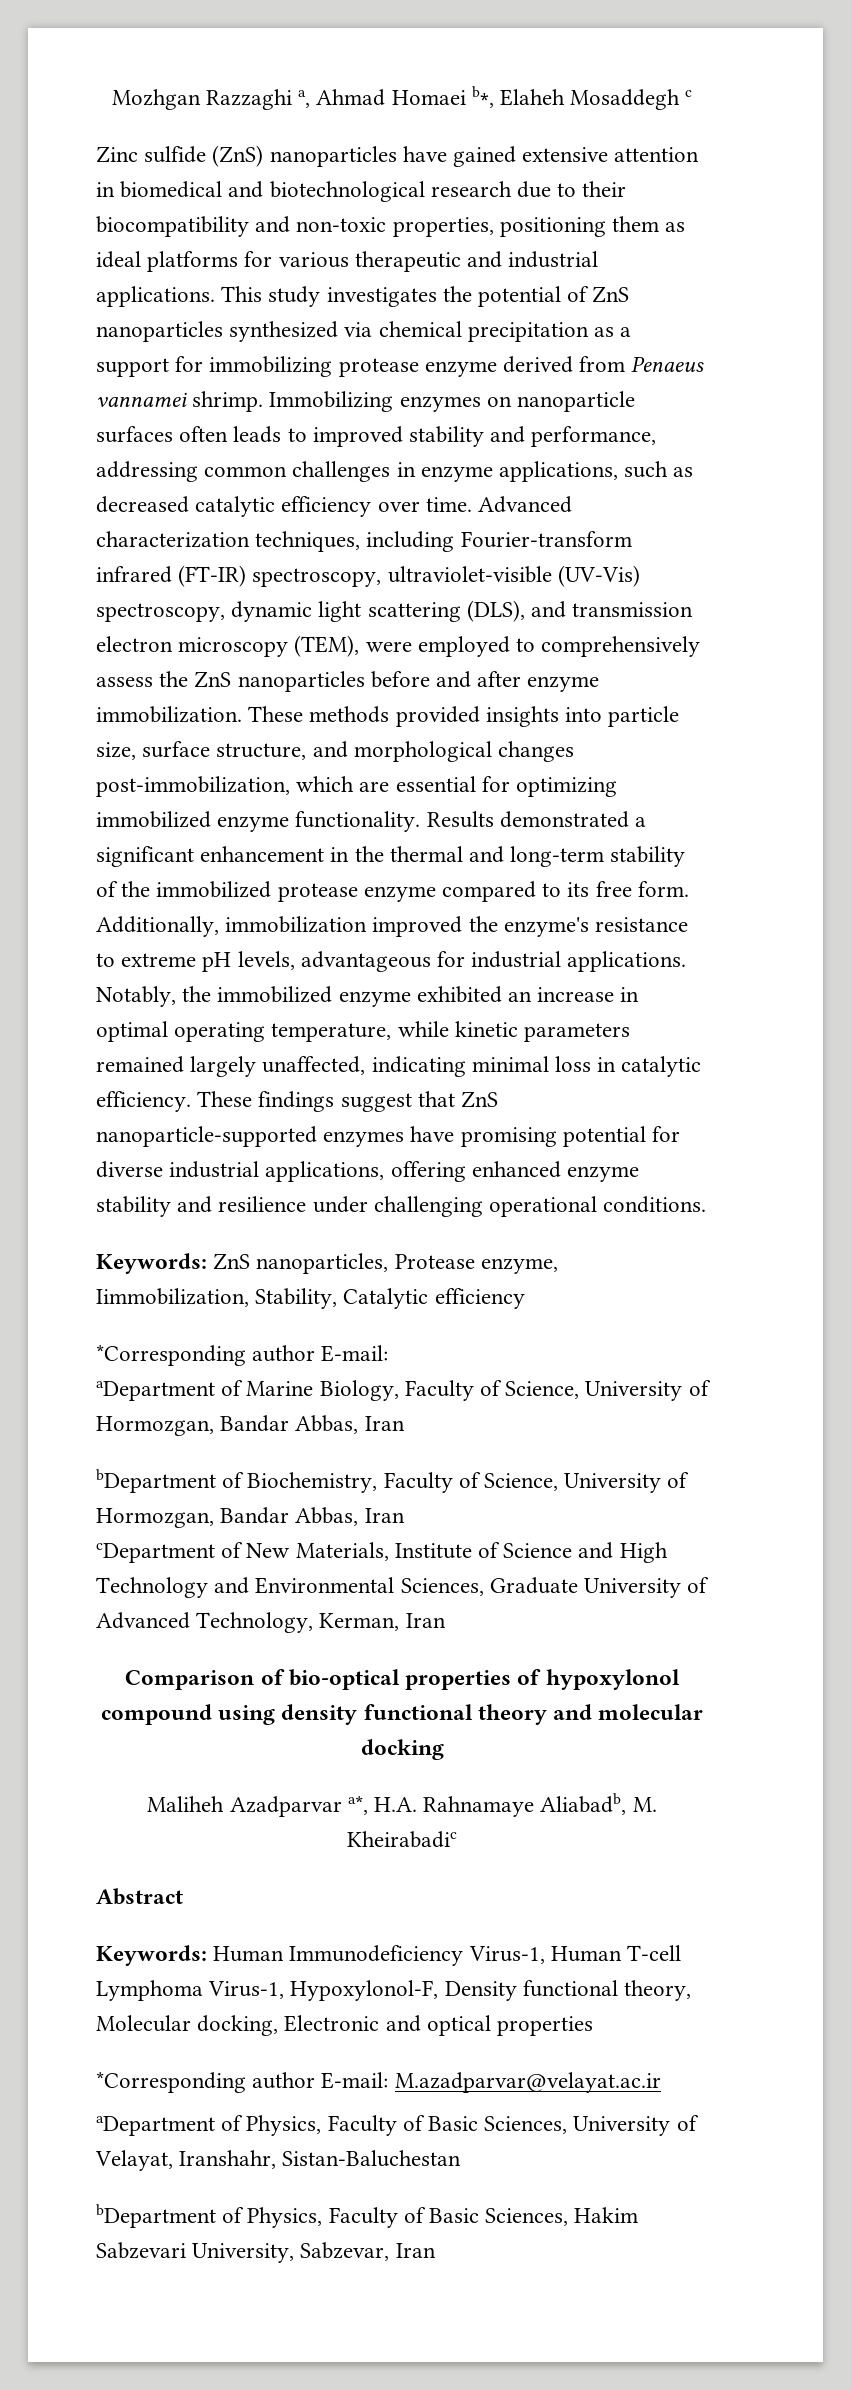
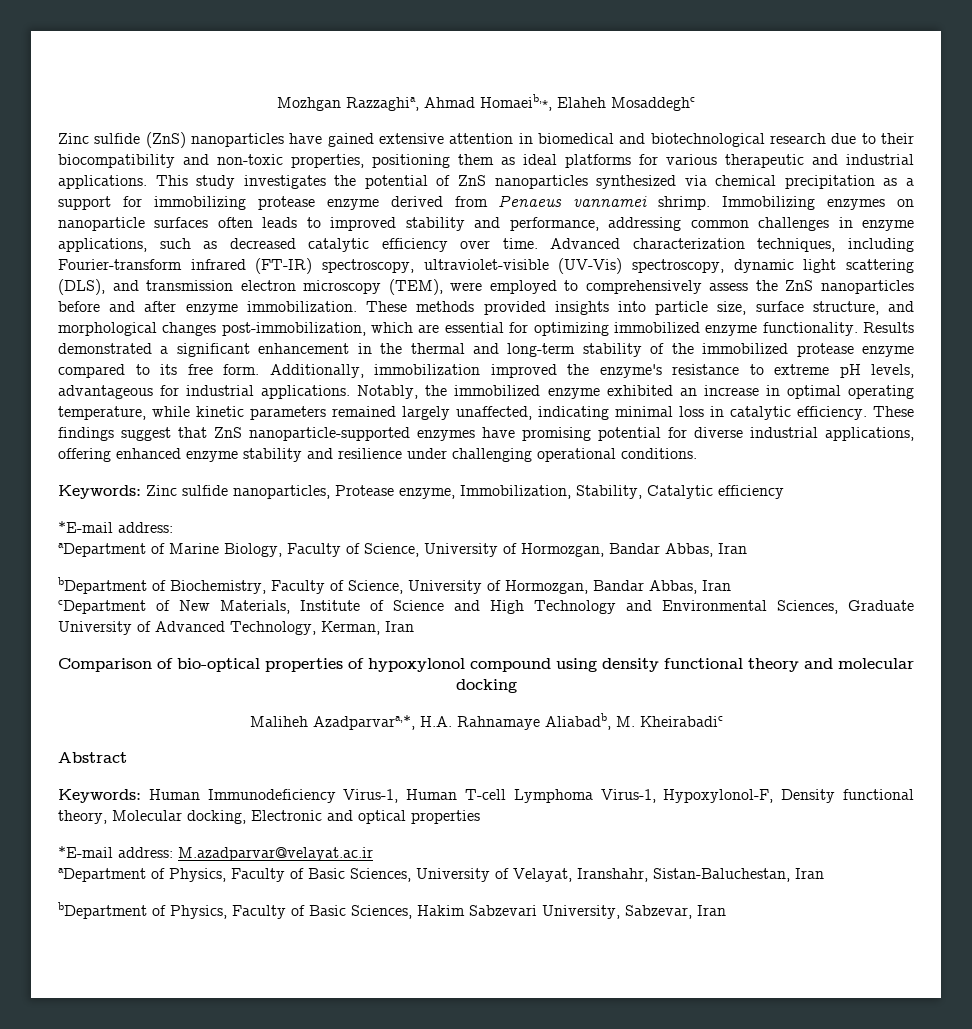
- Mozhgan Razzaghi a, Ahmad Homaei b⁎, Elaheh Mosaddegh c
+ Mozhgan Razzaghia, Ahmad Homaeib,⁎, Elaheh Mosaddeghc
- Keywords: ZnS nanoparticles, Protease enzyme, Iimmobilization, Stability, Catalytic efficiency
- *Corresponding author E-mail:
+ Keywords: Zinc sulfide nanoparticles, Protease enzyme, Immobilization, Stability, Catalytic efficiency
+ *E-mail address:
- Maliheh Azadparvar a*, H.A. Rahnamaye Aliabadb, M. Kheirabadic
+ Maliheh Azadparvara,*, H.A. Rahnamaye Aliabadb, M. Kheirabadic
- *Corresponding author E-mail: M.azadparvar@velayat.ac.ir
+ *E-mail address: M.azadparvar@velayat.ac.ir
- aDepartment of Physics, Faculty of Basic Sciences, University of Velayat, Iranshahr, Sistan-Baluchestan
+ aDepartment of Physics, Faculty of Basic Sciences, University of Velayat, Iranshahr, Sistan-Baluchestan, Iran

